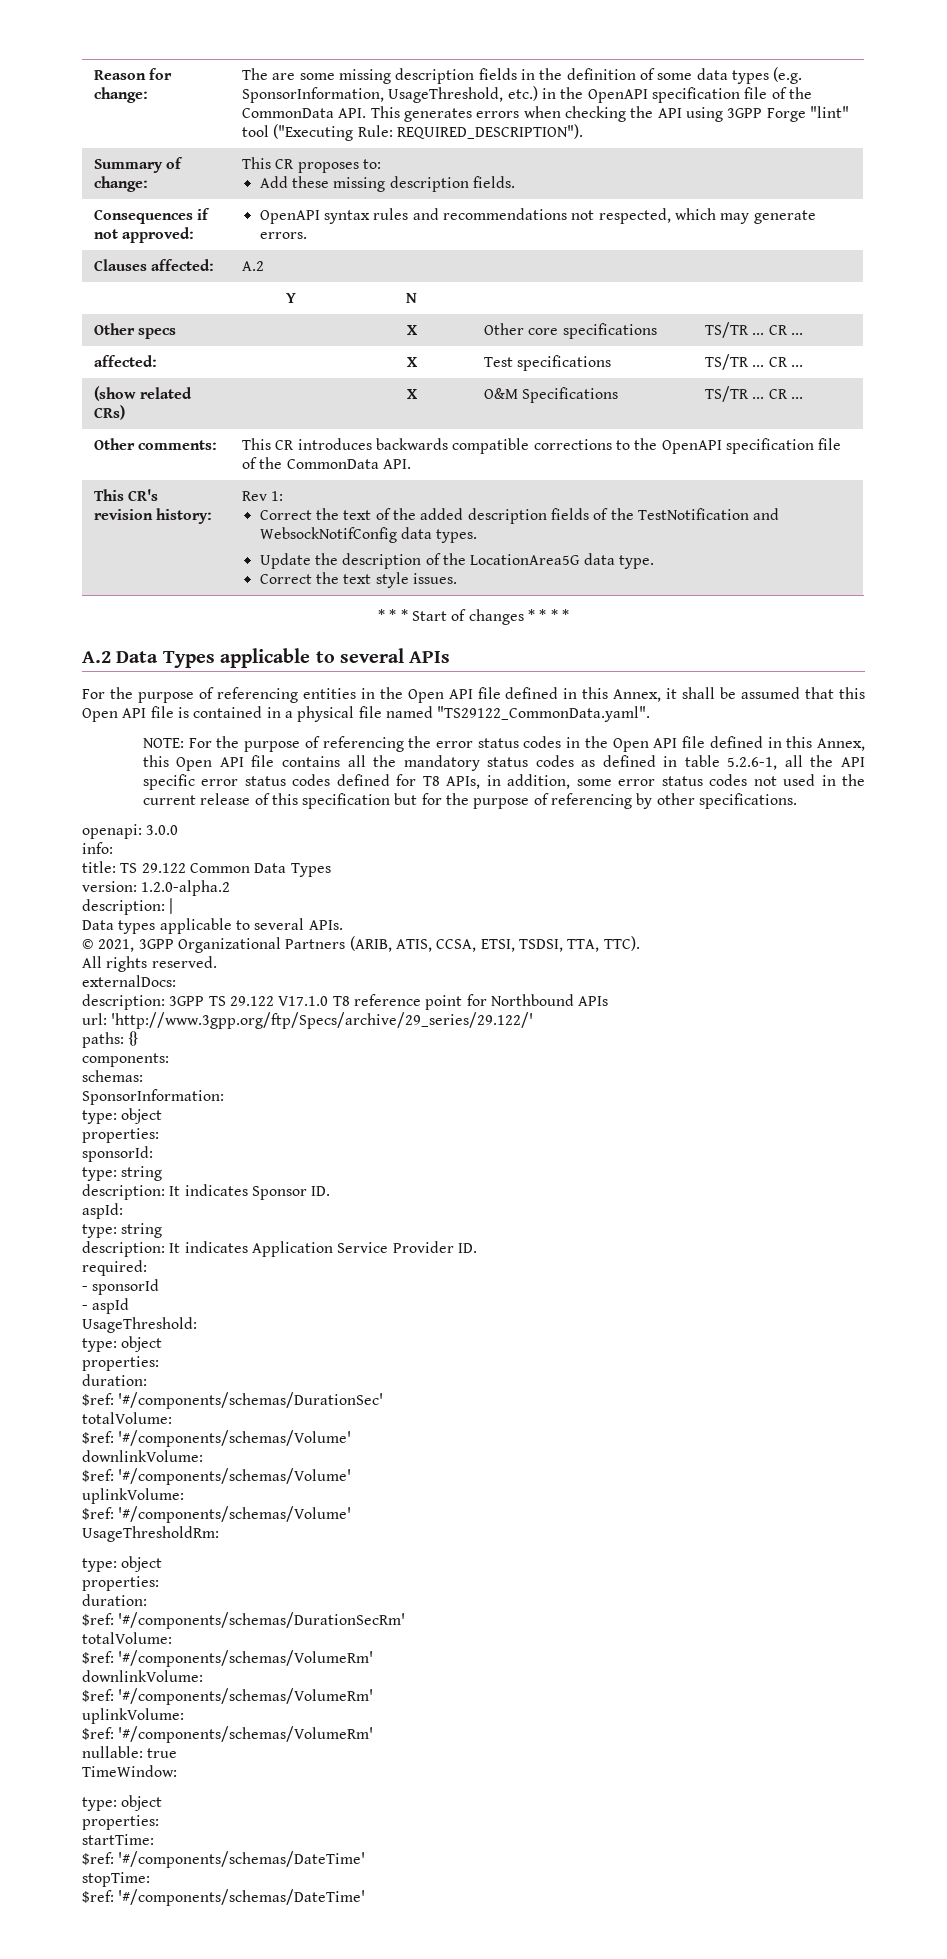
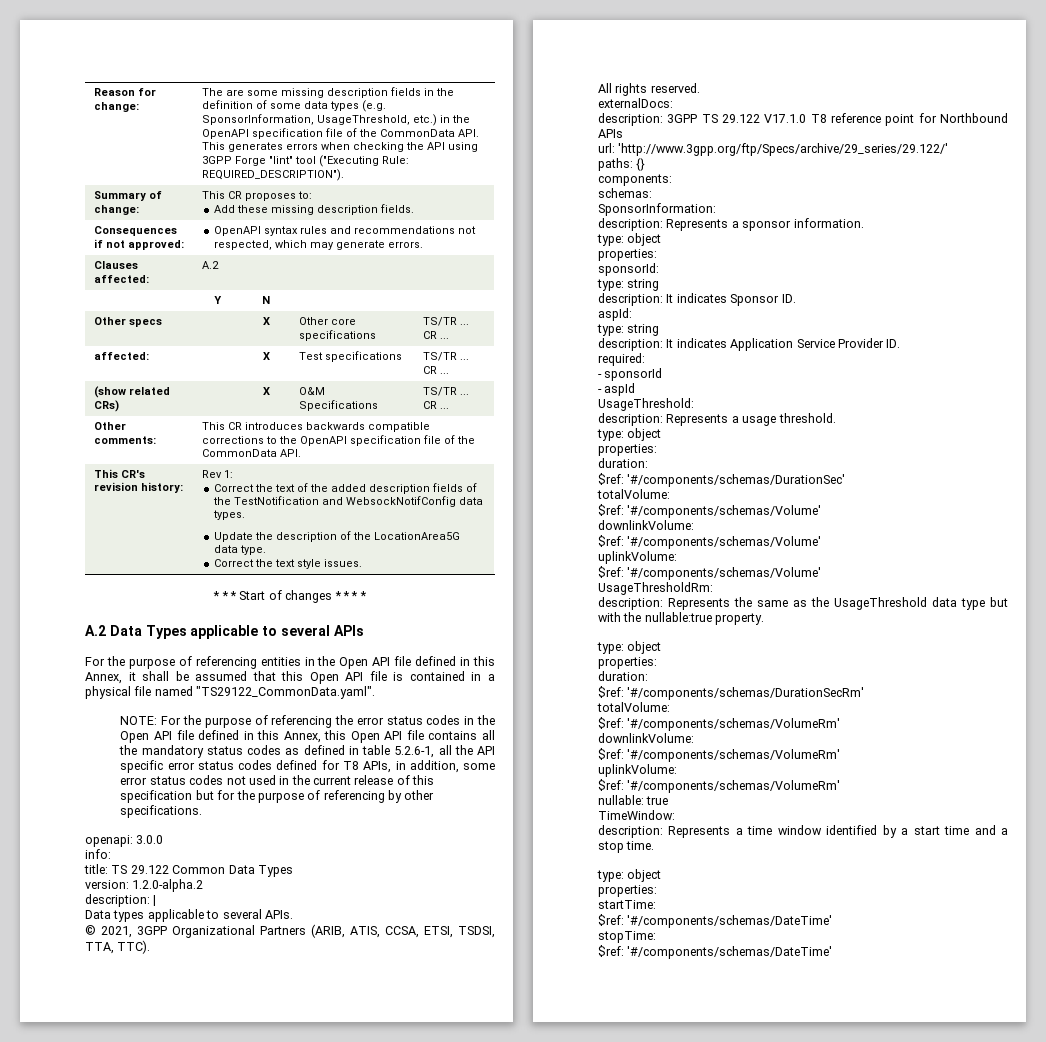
+ description: Represents a sponsor information.
+ description: Represents a usage threshold.
+ description: Represents the same as the UsageThreshold data type but with the nullable:true property.
+ description: Represents a time window identified by a start time and a stop time.

